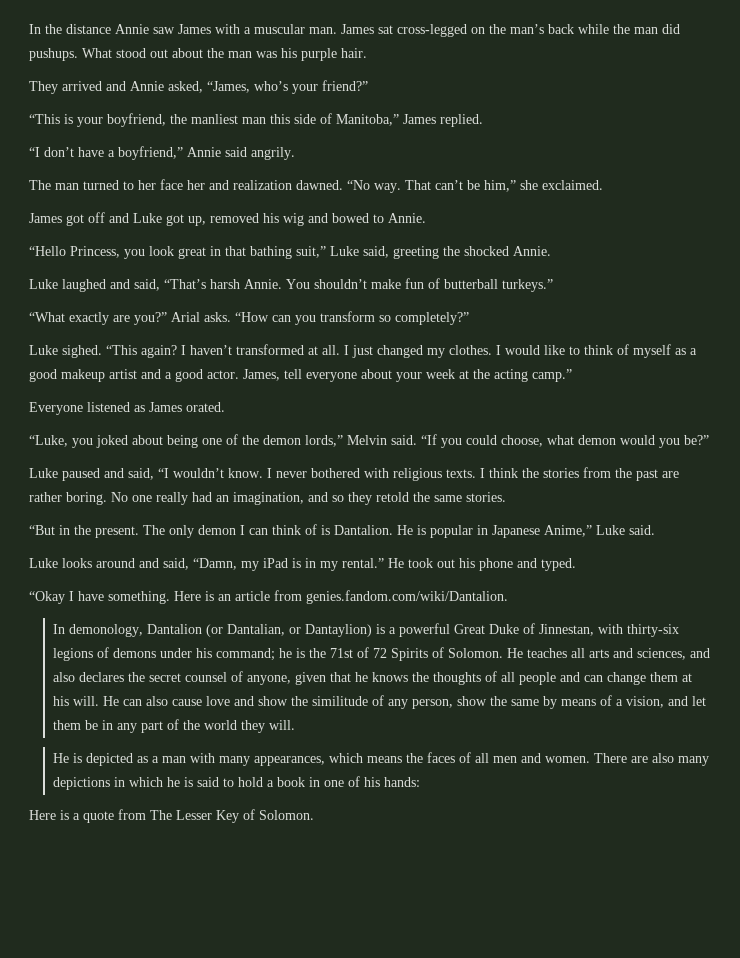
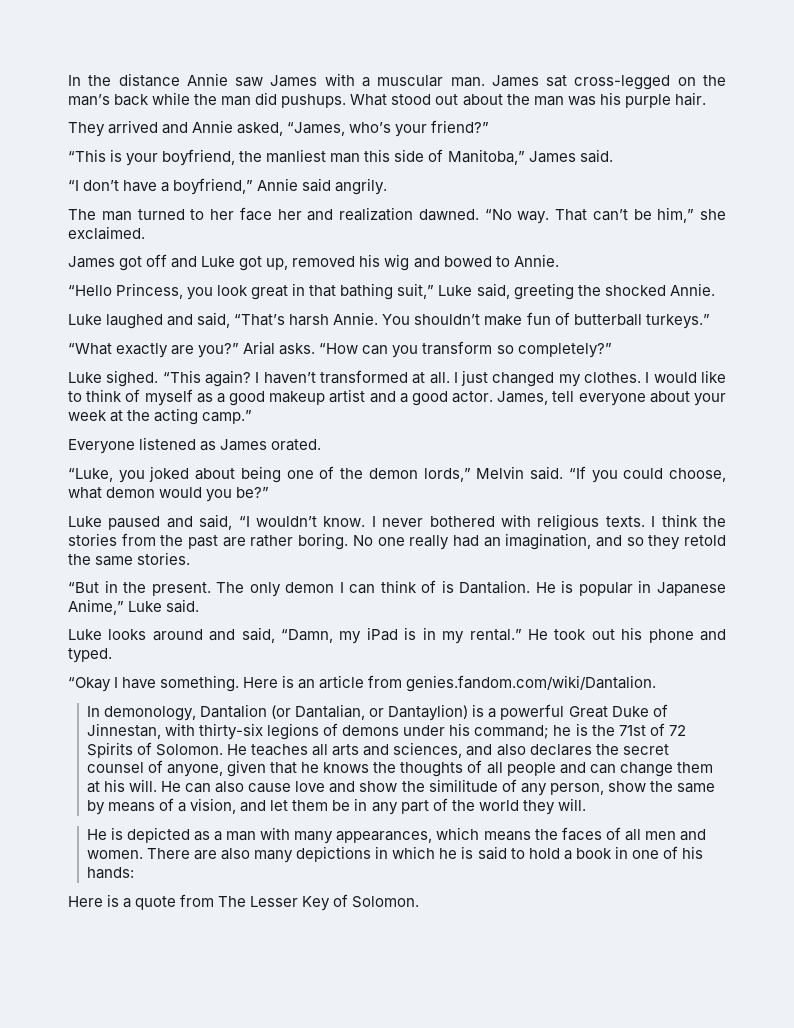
- “This is your boyfriend, the manliest man this side of Manitoba,” James replied.
+ “This is your boyfriend, the manliest man this side of Manitoba,” James said.

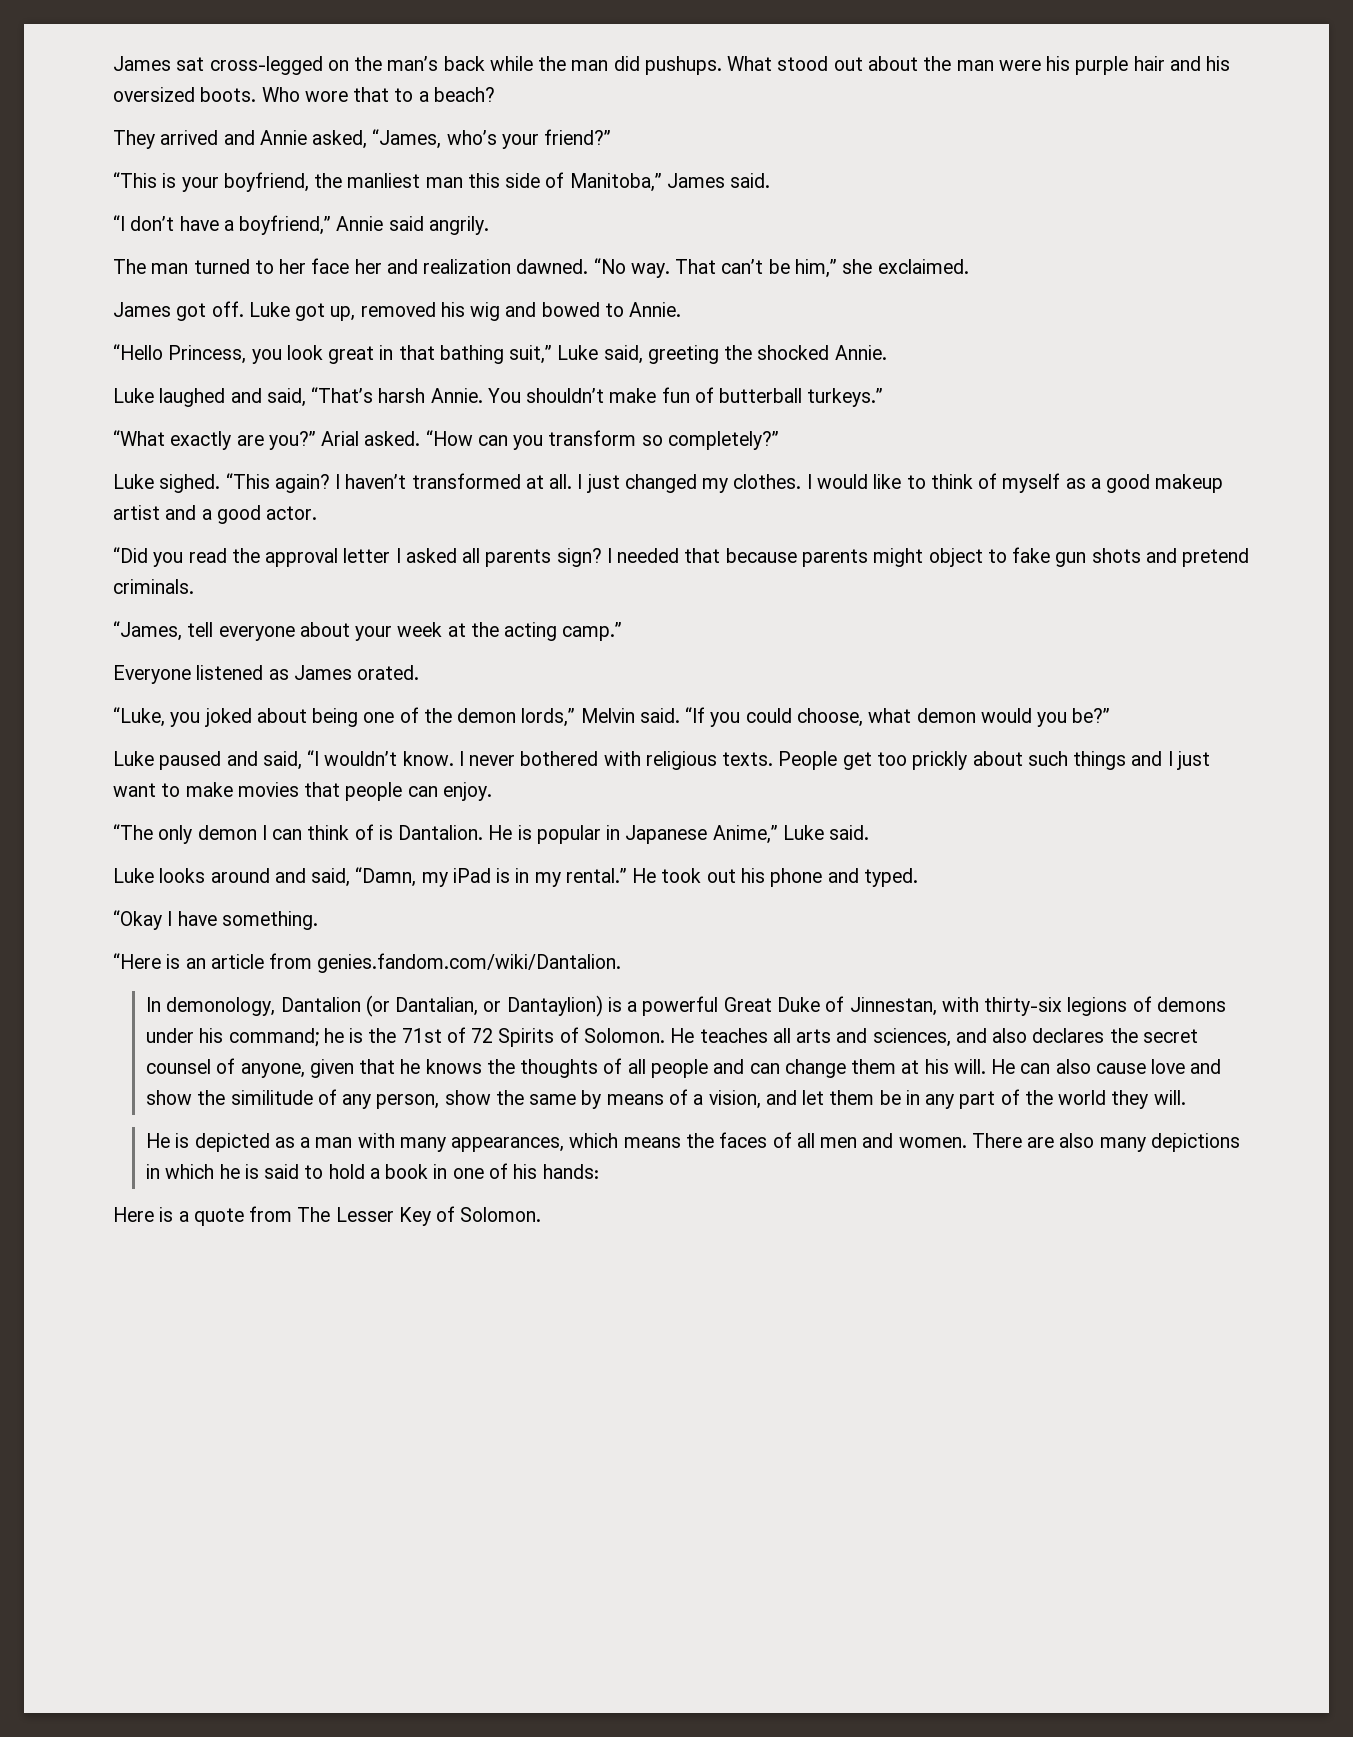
- In the distance Annie saw James with a muscular man.
- What stood out about the man was his purple hair.
+ What stood out about the man were his purple hair and his oversized boots. Who wore that to a beach?
- James got off and Luke got up, removed his wig and bowed to Annie.
+ James got off. Luke got up, removed his wig and bowed to Annie.
- Arial asks.
+ Arial asked.
- I would like to think of myself as a good makeup artist and a good actor. James, tell everyone about your week at the acting camp.”
+ I would like to think of myself as a good makeup artist and a good actor.
+ “Did you read the approval letter I asked all parents sign? I needed that because parents might object to fake gun shots and pretend criminals.
+ “James, tell everyone about your week at the acting camp.”
- I think the stories from the past are rather boring. No one really had an imagination, and so they retold the same stories.
- “But in the present. The only demon I can think of is Dantalion.
+ People get too prickly about such things and I just want to make movies that people can enjoy.
+ “The only demon I can think of is Dantalion.
- “Okay I have something. Here is an article from genies.fandom.com/wiki/Dantalion.
+ “Okay I have something.
+ “Here is an article from genies.fandom.com/wiki/Dantalion.

